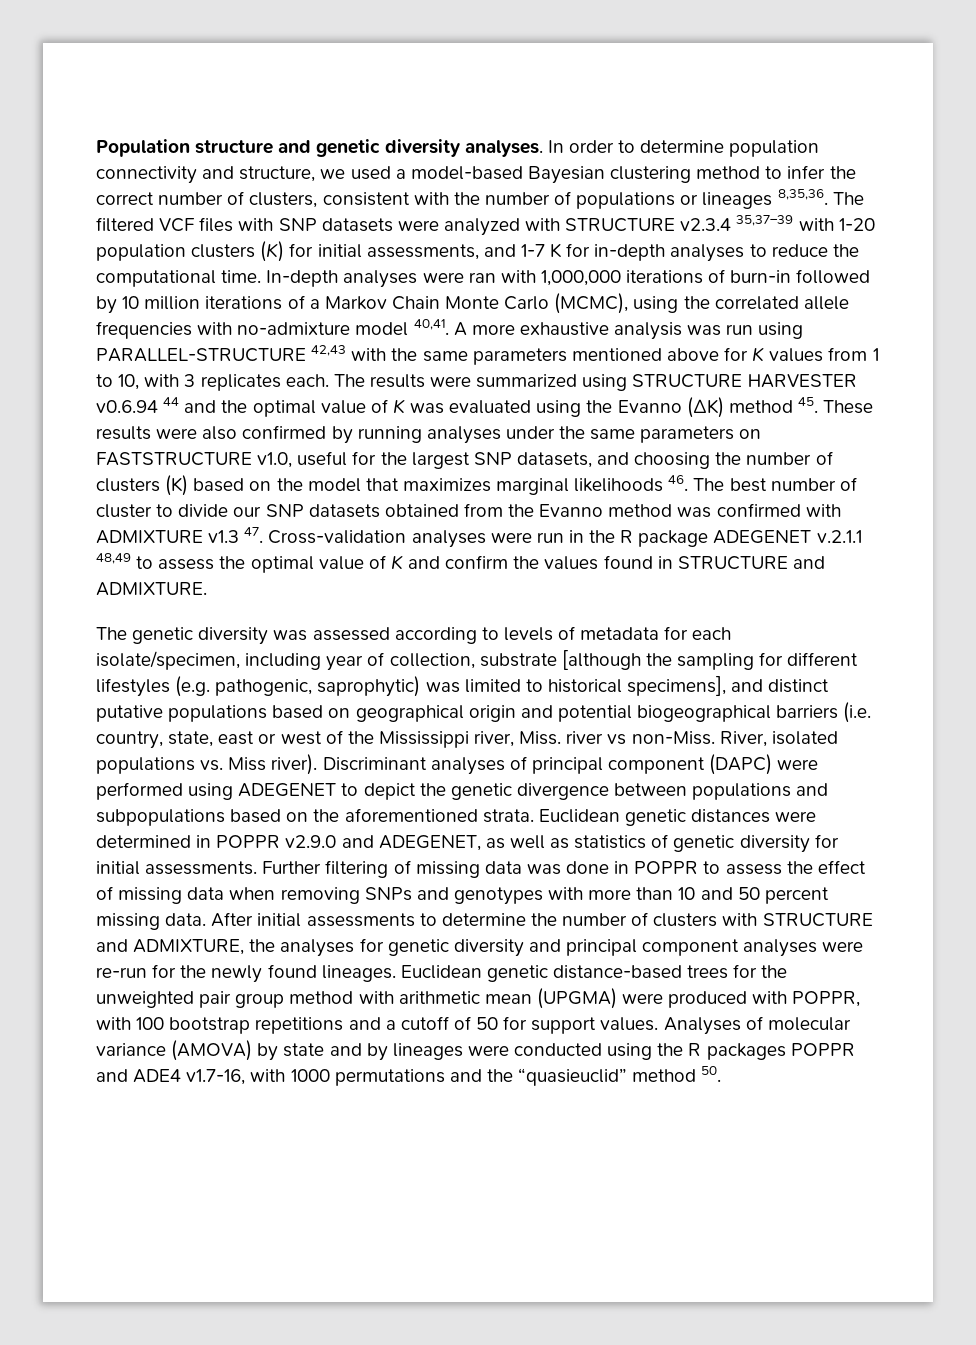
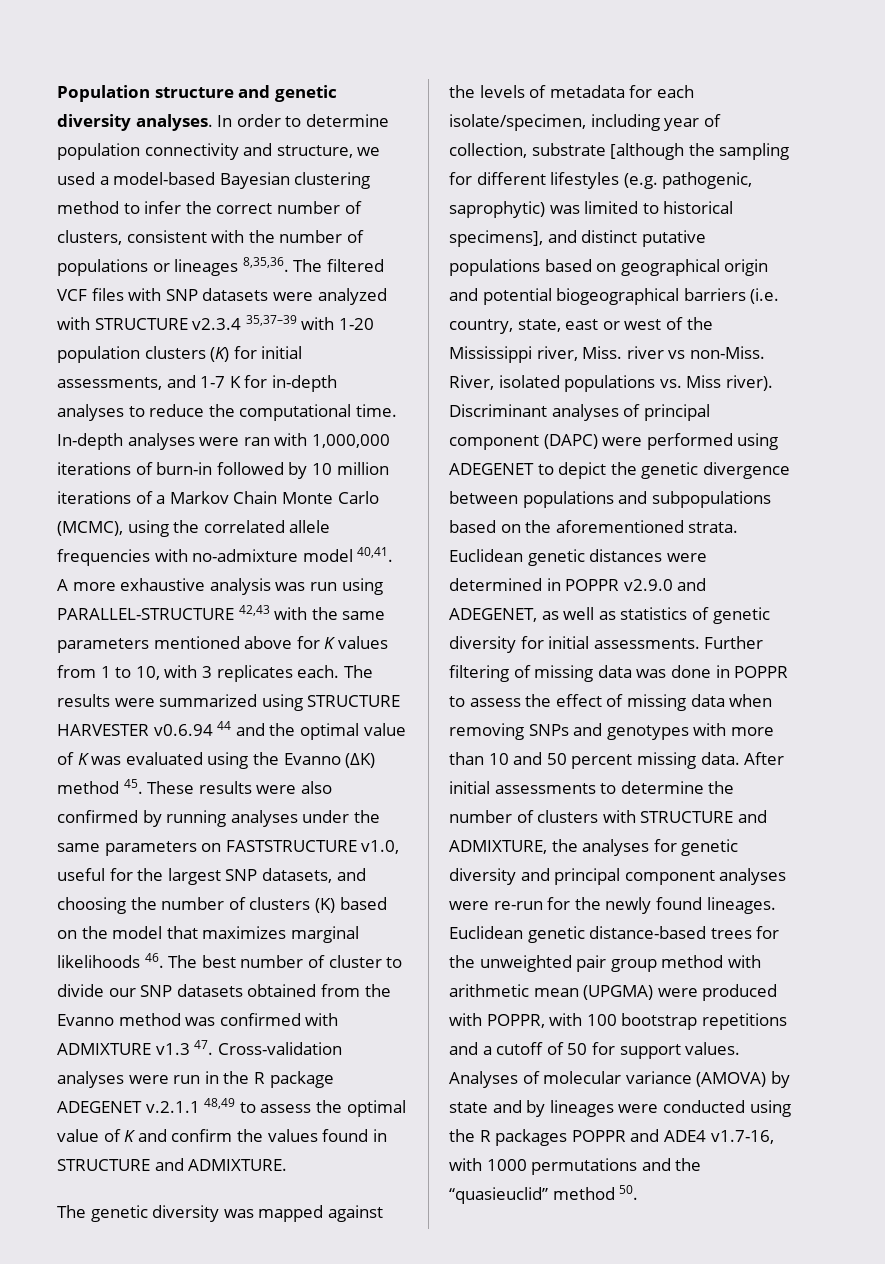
- The genetic diversity was assessed according to levels of metadata for each isolate/specimen, including year of collection, substrate [although the sampling for different lifestyles (e.g. pathogenic, saprophytic) was limited to historical specimens], and distinct putative populations based on geographical origin and potential biogeographical barriers (i.e. country, state, east or west of the Mississippi river, Miss. river vs non-Miss.
+ The genetic diversity was mapped against the levels of metadata for each isolate/specimen, including year of collection, substrate [although the sampling for different lifestyles (e.g. pathogenic, saprophytic) was limited to historical specimens], and distinct putative populations based on geographical origin and potential biogeographical barriers (i.e. country, state, east or west of the Mississippi river, Miss. river vs non-Miss.

